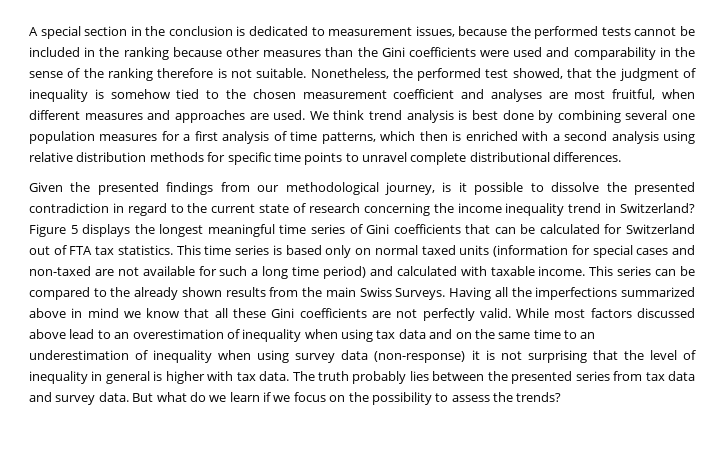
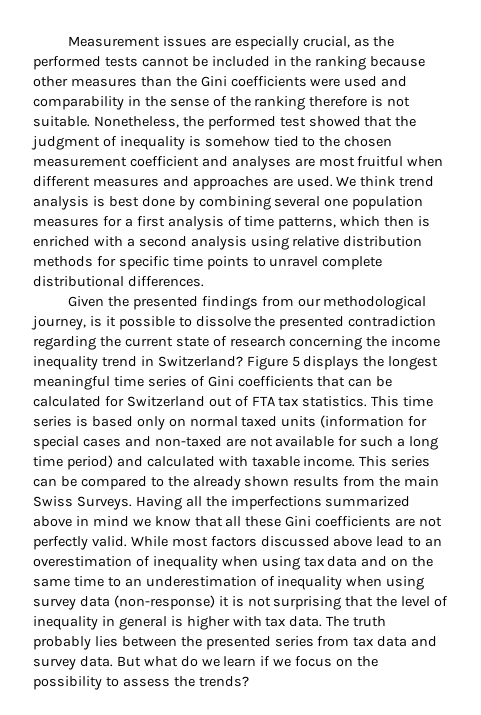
- A special section in the conclusion is dedicated to measurement issues, because the performed tests cannot be included in the ranking because other measures than the Gini coefficients were used and comparability in the sense of the ranking therefore is not suitable.
+ Measurement issues are especially crucial, as the performed tests cannot be included in the ranking because other measures than the Gini coefficients were used and comparability in the sense of the ranking therefore is not suitable.
- Nonetheless, the performed test showed, that the judgment of inequality is somehow tied to the chosen measurement coefficient and analyses are most fruitful, when different measures and approaches are used.
+ Nonetheless, the performed test showed that the judgment of inequality is somehow tied to the chosen measurement coefficient and analyses are most fruitful when different measures and approaches are used.
- Given the presented findings from our methodological journey, is it possible to dissolve the presented contradiction in regard to the current state of research concerning the income inequality trend in Switzerland?
+ Given the presented findings from our methodological journey, is it possible to dissolve the presented contradiction regarding the current state of research concerning the income inequality trend in Switzerland?

